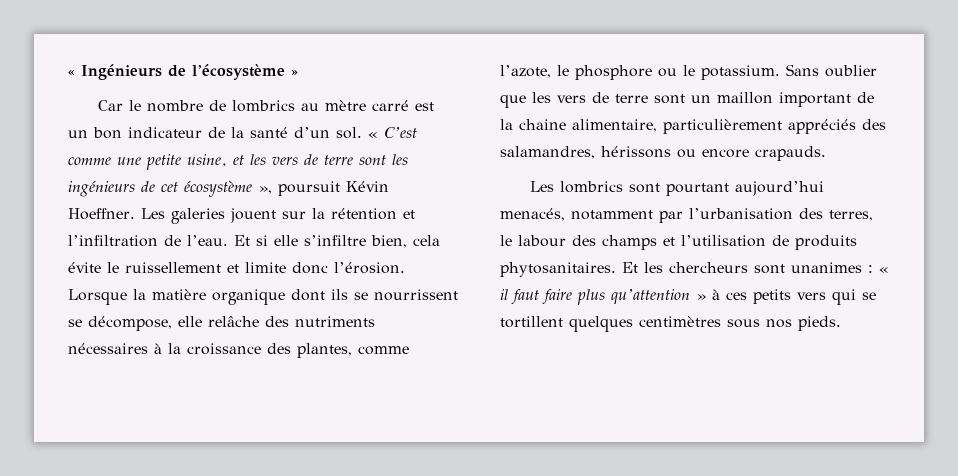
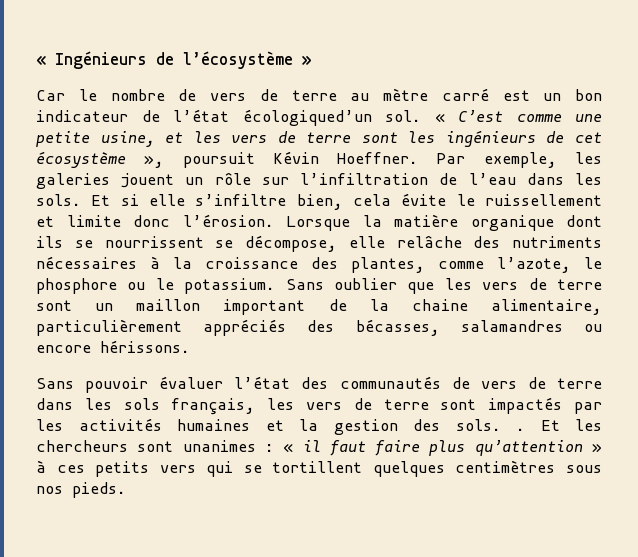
- Car le nombre de lombrics au mètre carré est un bon indicateur de la santé d’un sol.
+ Car le nombre de vers de terre au mètre carré est un bon indicateur de l’état écologiqued’un sol.
- Les galeries jouent sur la rétention et l’infiltration de l’eau.
+ Par exemple, les galeries jouent un rôle sur l’infiltration de l’eau dans les sols.
- Sans oublier que les vers de terre sont un maillon important de la chaine alimentaire, particulièrement appréciés des salamandres, hérissons ou encore crapauds.
- Les lombrics sont pourtant aujourd’hui menacés, notamment par l’urbanisation des terres, le labour des champs et l’utilisation de produits phytosanitaires.
+ Sans oublier que les vers de terre sont un maillon important de la chaine alimentaire, particulièrement appréciés des bécasses, salamandres ou encore hérissons.
+ Sans pouvoir évaluer l’état des communautés de vers de terre dans les sols français, les vers de terre sont impactés par les activités humaines et la gestion des sols. .

